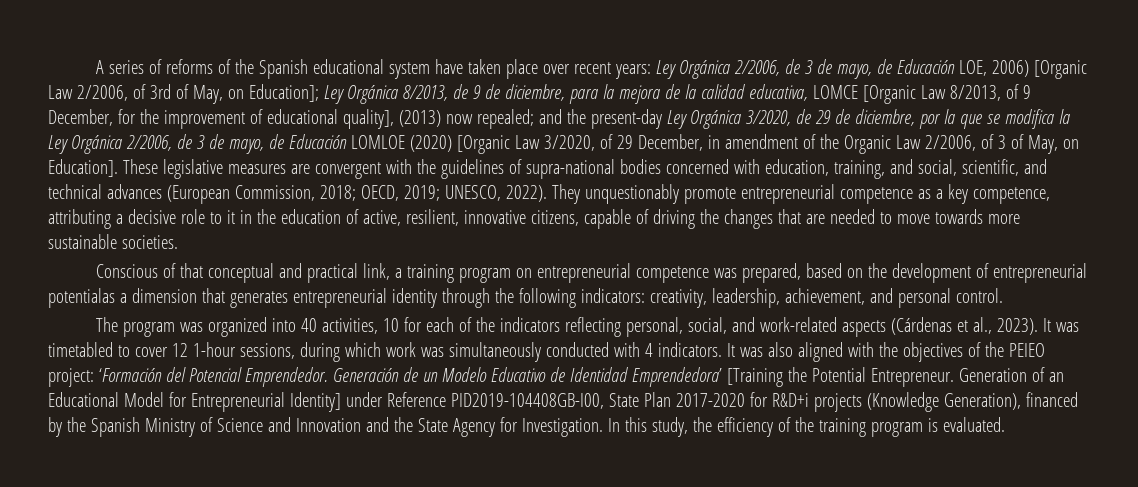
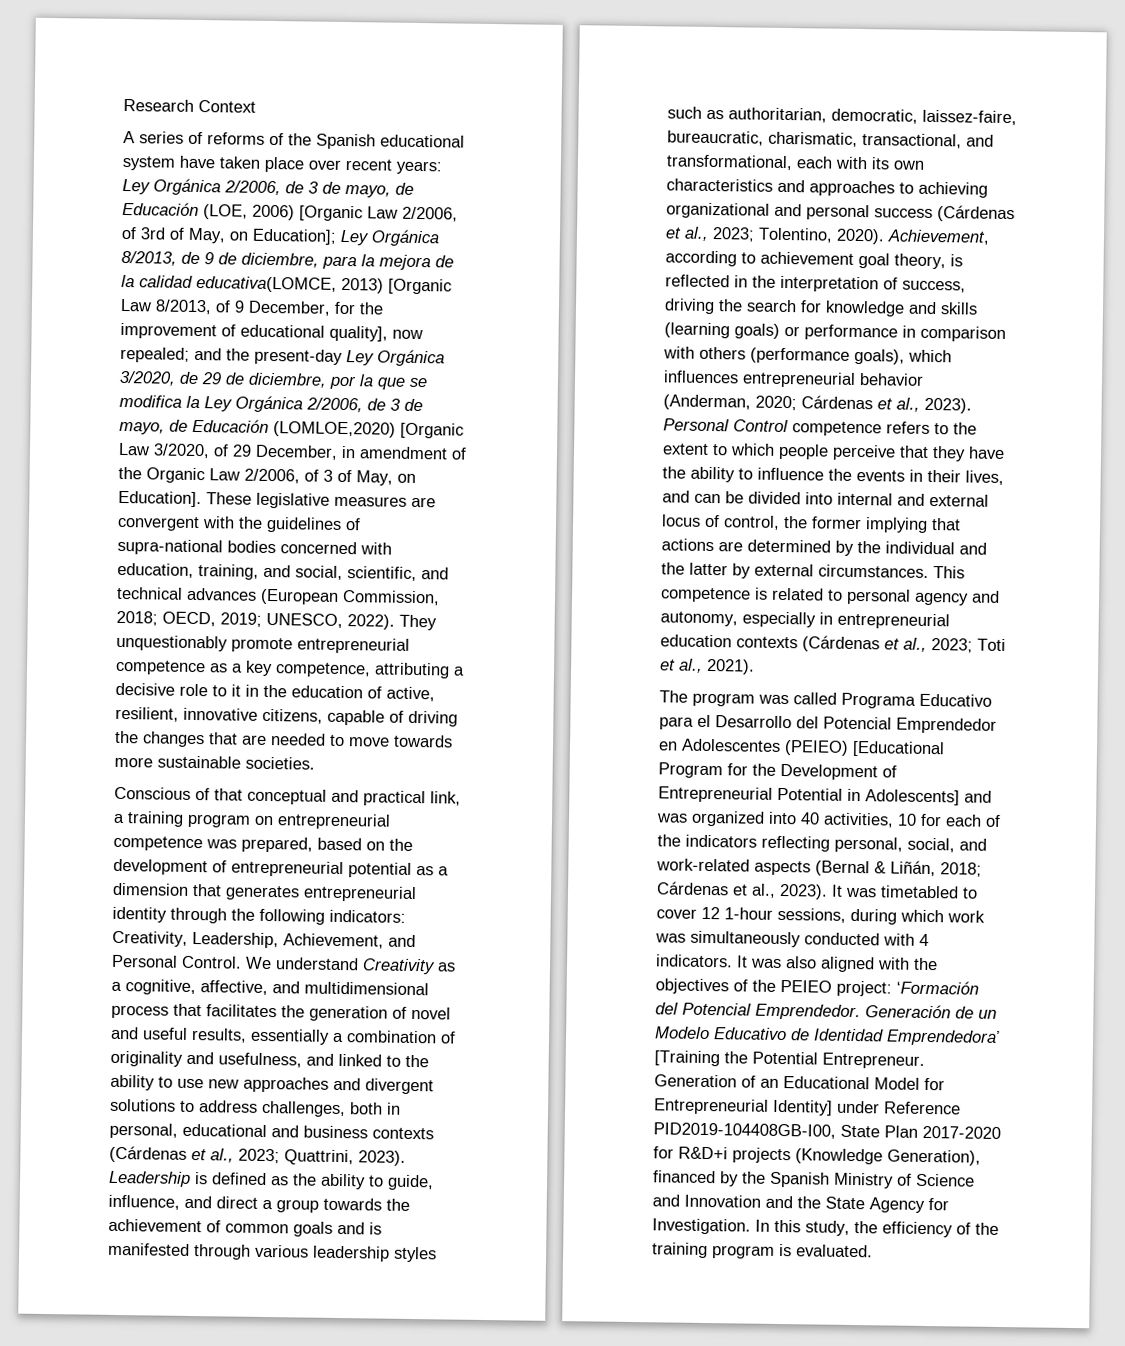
+ Research Context
- Ley Orgánica 2/2006, de 3 de mayo, de Educación LOE, 2006) [Organic Law 2/2006, of 3rd of May, on Education];
+ Ley Orgánica 2/2006, de 3 de mayo, de Educación (LOE, 2006) [Organic Law 2/2006, of 3rd of May, on Education];
- Ley Orgánica 8/2013, de 9 de diciembre, para la mejora de la calidad educativa, LOMCE [Organic Law 8/2013, of 9 December, for the improvement of educational quality], (2013) now repealed;
+ Ley Orgánica 8/2013, de 9 de diciembre, para la mejora de la calidad educativa(LOMCE, 2013) [Organic Law 8/2013, of 9 December, for the improvement of educational quality], now repealed;
- and the present-day Ley Orgánica 3/2020, de 29 de diciembre, por la que se modifica la Ley Orgánica 2/2006, de 3 de mayo, de Educación LOMLOE (2020) [Organic Law 3/2020, of 29 December, in amendment of the Organic Law 2/2006, of 3 of May, on Education].
+ and the present-day Ley Orgánica 3/2020, de 29 de diciembre, por la que se modifica la Ley Orgánica 2/2006, de 3 de mayo, de Educación (LOMLOE,2020) [Organic Law 3/2020, of 29 December, in amendment of the Organic Law 2/2006, of 3 of May, on Education].
- Conscious of that conceptual and practical link, a training program on entrepreneurial competence was prepared, based on the development of entrepreneurial potentialas a dimension that generates entrepreneurial identity through the following indicators: creativity, leadership, achievement, and personal control.
- The program was organized into 40 activities, 10 for each of the indicators reflecting personal, social, and work-related aspects (Cárdenas et al., 2023).
+ Conscious of that conceptual and practical link, a training program on entrepreneurial competence was prepared, based on the development of entrepreneurial potential as a dimension that generates entrepreneurial identity through the following indicators: Creativity, Leadership, Achievement, and Personal Control. We understand Creativity as a cognitive, affective, and multidimensional process that facilitates the generation of novel and useful results, essentially a combination of originality and usefulness, and linked to the ability to use new approaches and divergent solutions to address challenges, both in personal, educational and business contexts (Cárdenas et al., 2023; Quattrini, 2023). Leadership is defined as the ability to guide, influence, and direct a group towards the achievement of common goals and is manifested through various leadership styles such as authoritarian, democratic, laissez-faire, bureaucratic, charismatic, transactional, and transformational, each with its own characteristics and approaches to achieving organizational and personal success (Cárdenas et al., 2023; Tolentino, 2020). Achievement, according to achievement goal theory, is reflected in the interpretation of success, driving the search for knowledge and skills (learning goals) or performance in comparison with others (performance goals), which influences entrepreneurial behavior (Anderman, 2020; Cárdenas et al., 2023). Personal Control competence refers to the extent to which people perceive that they have the ability to influence the events in their lives, and can be divided into internal and external locus of control, the former implying that actions are determined by the individual and the latter by external circumstances. This competence is related to personal agency and autonomy, especially in entrepreneurial education contexts (Cárdenas et al., 2023; Toti et al., 2021).
+ The program was called Programa Educativo para el Desarrollo del Potencial Emprendedor en Adolescentes (PEIEO) [Educational Program for the Development of Entrepreneurial Potential in Adolescents] and was organized into 40 activities, 10 for each of the indicators reflecting personal, social, and work-related aspects (Bernal & Liñán, 2018; Cárdenas et al., 2023).

